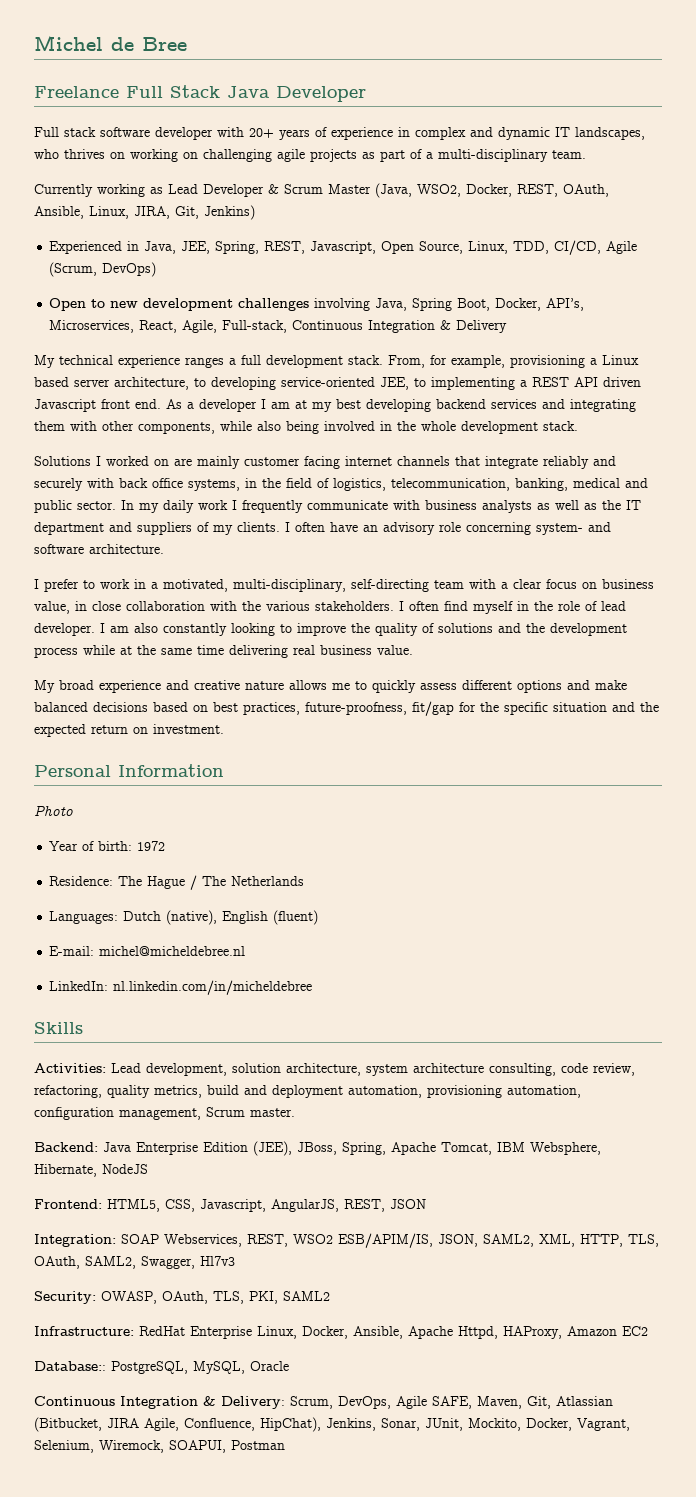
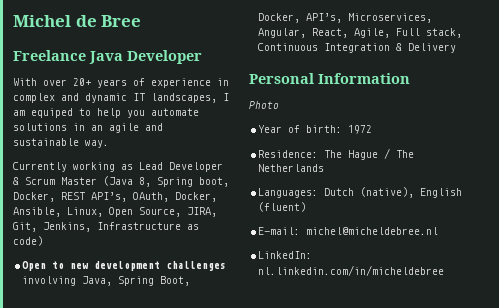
- Freelance Full Stack Java Developer
+ Freelance Java Developer
- Full stack software developer with 20+ years of experience in complex and dynamic IT landscapes, who thrives on working on challenging agile projects as part of a multi-disciplinary team.
+ With over 20+ years of experience in complex and dynamic IT landscapes, I am equiped to help you automate solutions in an agile and sustainable way.
- Currently working as Lead Developer & Scrum Master (Java, WSO2, Docker, REST, OAuth, Ansible, Linux, JIRA, Git, Jenkins)
- Experienced in Java, JEE, Spring, REST, Javascript, Open Source, Linux, TDD, CI/CD, Agile (Scrum, DevOps)
+ Currently working as Lead Developer & Scrum Master (Java 8, Spring boot, Docker, REST API’s, OAuth, Docker, Ansible, Linux, Open Source, JIRA, Git, Jenkins, Infrastructure as code)
- Open to new development challenges involving Java, Spring Boot, Docker, API’s, Microservices, React, Agile, Full-stack, Continuous Integration & Delivery
+ Open to new development challenges involving Java, Spring Boot, Docker, API’s, Microservices, Angular, React, Agile, Full stack, Continuous Integration & Delivery
- My technical experience ranges a full development stack. From, for example, provisioning a Linux based server architecture, to developing service-oriented JEE, to implementing a REST API driven Javascript front end. As a developer I am at my best developing backend services and integrating them with other components, while also being involved in the whole development stack.
- Solutions I worked on are mainly customer facing internet channels that integrate reliably and securely with back office systems, in the field of logistics, telecommunication, banking, medical and public sector. In my daily work I frequently communicate with business analysts as well as the IT department and suppliers of my clients. I often have an advisory role concerning system- and software architecture.
- I prefer to work in a motivated, multi-disciplinary, self-directing team with a clear focus on business value, in close collaboration with the various stakeholders. I often find myself in the role of lead developer. I am also constantly looking to improve the quality of solutions and the development process while at the same time delivering real business value.
- My broad experience and creative nature allows me to quickly assess different options and make balanced decisions based on best practices, future-proofness, fit/gap for the specific situation and the expected return on investment.
- Skills
- Activities: Lead development, solution architecture, system architecture consulting, code review, refactoring, quality metrics, build and deployment automation, provisioning automation, configuration management, Scrum master.
- Backend: Java Enterprise Edition (JEE), JBoss, Spring, Apache Tomcat, IBM Websphere, Hibernate, NodeJS
- Frontend: HTML5, CSS, Javascript, AngularJS, REST, JSON
- Integration: SOAP Webservices, REST, WSO2 ESB/APIM/IS, JSON, SAML2, XML, HTTP, TLS, OAuth, SAML2, Swagger, Hl7v3
- Security: OWASP, OAuth, TLS, PKI, SAML2
- Infrastructure: RedHat Enterprise Linux, Docker, Ansible, Apache Httpd, HAProxy, Amazon EC2
- Database:: PostgreSQL, MySQL, Oracle
- Continuous Integration & Delivery: Scrum, DevOps, Agile SAFE, Maven, Git, Atlassian (Bitbucket, JIRA Agile, Confluence, HipChat), Jenkins, Sonar, JUnit, Mockito, Docker, Vagrant, Selenium, Wiremock, SOAPUI, Postman

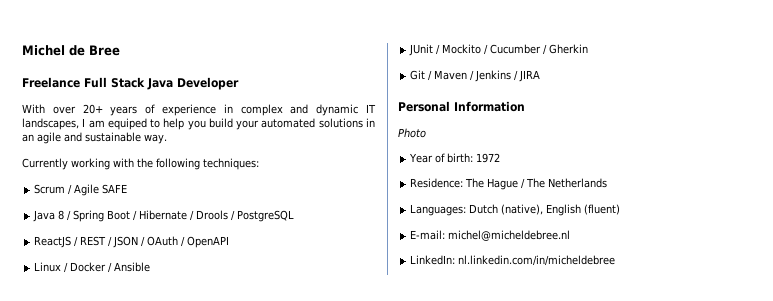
- Freelance Java Developer
+ Freelance Full Stack Java Developer
- With over 20+ years of experience in complex and dynamic IT landscapes, I am equiped to help you automate solutions in an agile and sustainable way.
+ With over 20+ years of experience in complex and dynamic IT landscapes, I am equiped to help you build your automated solutions in an agile and sustainable way.
- Currently working as Lead Developer & Scrum Master (Java 8, Spring boot, Docker, REST API’s, OAuth, Docker, Ansible, Linux, Open Source, JIRA, Git, Jenkins, Infrastructure as code)
- Open to new development challenges involving Java, Spring Boot, Docker, API’s, Microservices, Angular, React, Agile, Full stack, Continuous Integration & Delivery
+ Currently working with the following techniques:
+ Scrum / Agile SAFE
+ Java 8 / Spring Boot / Hibernate / Drools / PostgreSQL
+ ReactJS / REST / JSON / OAuth / OpenAPI
+ Linux / Docker / Ansible
+ JUnit / Mockito / Cucumber / Gherkin
+ Git / Maven / Jenkins / JIRA

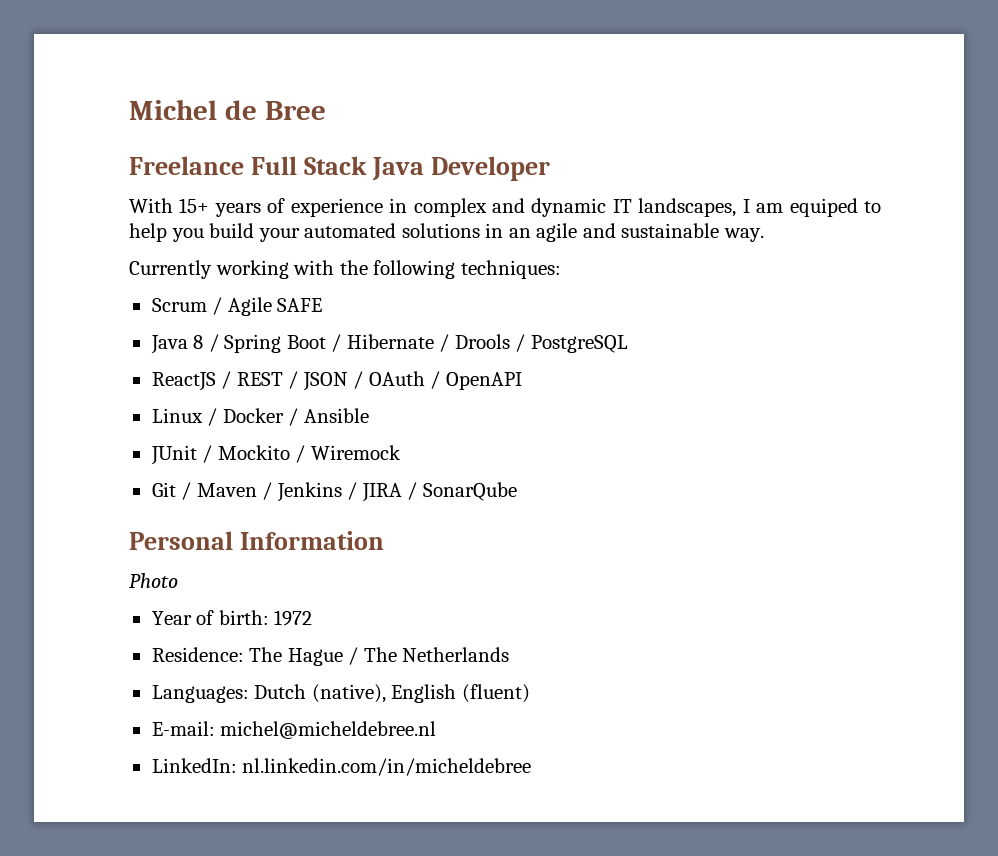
- With over 20+ years of experience in complex and dynamic IT landscapes, I am equiped to help you build your automated solutions in an agile and sustainable way.
+ With 15+ years of experience in complex and dynamic IT landscapes, I am equiped to help you build your automated solutions in an agile and sustainable way.
- JUnit / Mockito / Cucumber / Gherkin
+ JUnit / Mockito / Wiremock
- Git / Maven / Jenkins / JIRA
+ Git / Maven / Jenkins / JIRA / SonarQube

